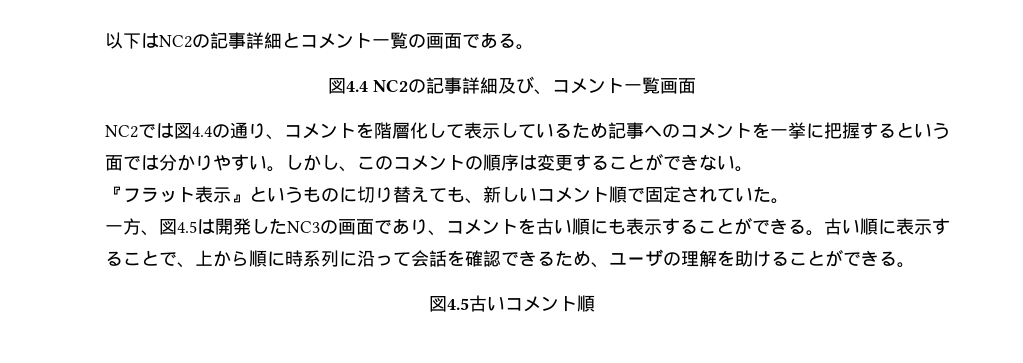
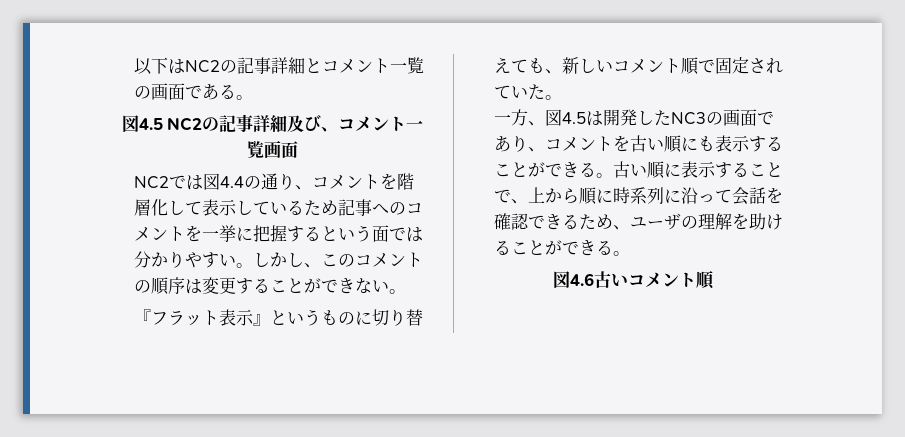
- 図4.4 NC2の記事詳細及び、コメント一覧画面
+ 図4.5 NC2の記事詳細及び、コメント一覧画面
- 図4.5古いコメント順
+ 図4.6古いコメント順

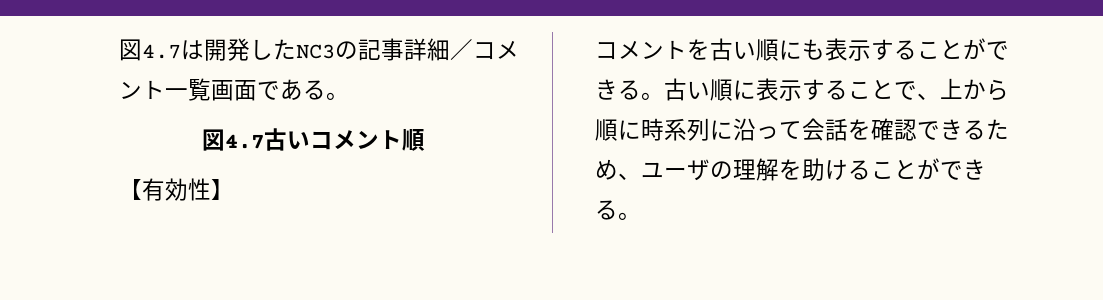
- 以下はNC2の記事詳細とコメント一覧の画面である。
+ 図4.7は開発したNC3の記事詳細／コメント一覧画面である。
- 図4.5 NC2の記事詳細及び、コメント一覧画面
- NC2では図4.4の通り、コメントを階層化して表示しているため記事へのコメントを一挙に把握するという面では分かりやすい。しかし、このコメントの順序は変更することができない。
- 『フラット表示』というものに切り替えても、新しいコメント順で固定されていた。
- 一方、図4.5は開発したNC3の画面であり、コメントを古い順にも表示することができる。
+ 図4.7古いコメント順
+ 【有効性】
+ コメントを古い順にも表示することができる。
- 図4.6古いコメント順

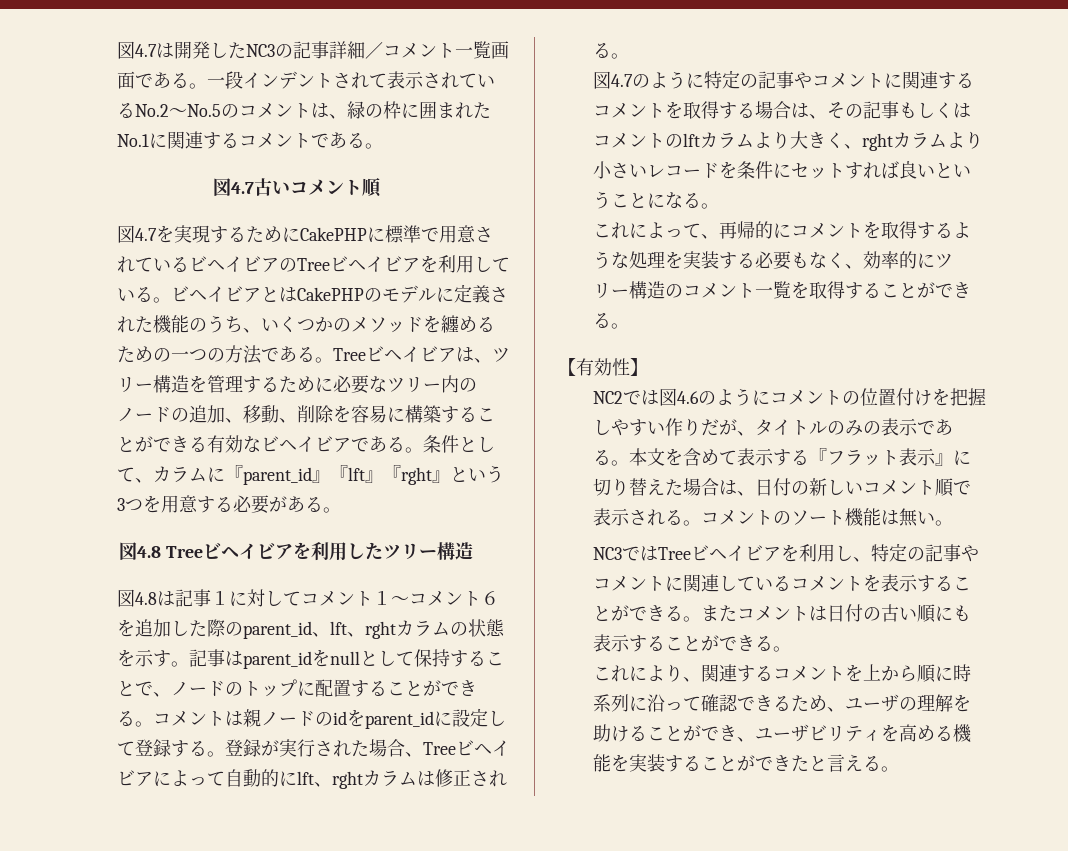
+ 一段インデントされて表示されているNo.2～No.5のコメントは、緑の枠に囲まれたNo.1に関連するコメントである。
+ 図4.7を実現するためにCakePHPに標準で用意されているビヘイビアのTreeビヘイビアを利用している。ビヘイビアとはCakePHPのモデルに定義された機能のうち、いくつかのメソッドを纏めるための一つの方法である。Treeビヘイビアは、ツリー構造を管理するために必要なツリー内のノードの追加、移動、削除を容易に構築することができる有効なビヘイビアである。条件として、カラムに『parent_id』『lft』『rght』という3つを用意する必要がある。
+ 図4.8 Treeビヘイビアを利用したツリー構造
+ 図4.8は記事１に対してコメント１～コメント６を追加した際のparent_id、lft、rghtカラムの状態を示す。記事はparent_idをnullとして保持することで、ノードのトップに配置することができる。コメントは親ノードのidをparent_idに設定して登録する。登録が実行された場合、Treeビヘイビアによって自動的にlft、rghtカラムは修正される。
+ 図4.7のように特定の記事やコメントに関連するコメントを取得する場合は、その記事もしくはコメントのlftカラムより大きく、rghtカラムより小さいレコードを条件にセットすれば良いということになる。
+ これによって、再帰的にコメントを取得するような処理を実装する必要もなく、効率的にツリー構造のコメント一覧を取得することができる。
  【有効性】
- コメントを古い順にも表示することができる。古い順に表示することで、上から順に時系列に沿って会話を確認できるため、ユーザの理解を助けることができる。
+ NC2では図4.6のようにコメントの位置付けを把握しやすい作りだが、タイトルのみの表示である。本文を含めて表示する『フラット表示』に切り替えた場合は、日付の新しいコメント順で表示される。コメントのソート機能は無い。
+ NC3ではTreeビヘイビアを利用し、特定の記事やコメントに関連しているコメントを表示することができる。またコメントは日付の古い順にも表示することができる。
+ これにより、関連するコメントを上から順に時系列に沿って確認できるため、ユーザの理解を助けることができ、ユーザビリティを高める機能を実装することができたと言える。

